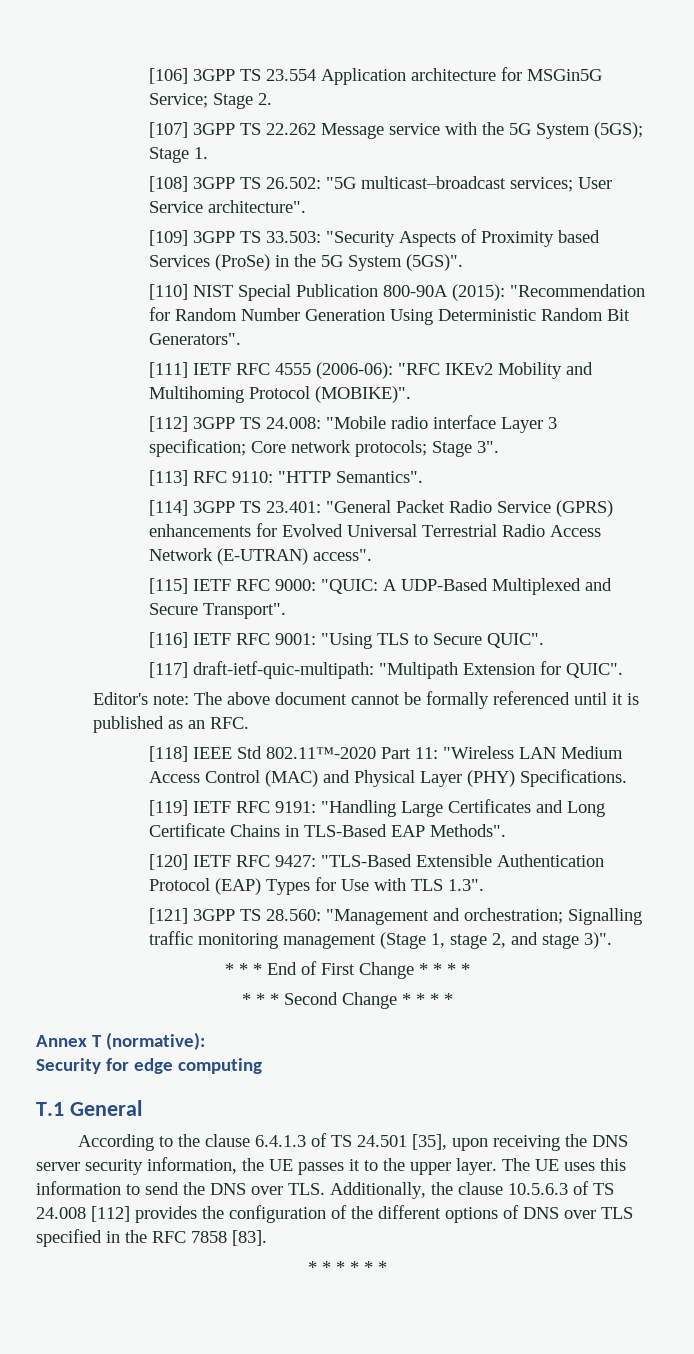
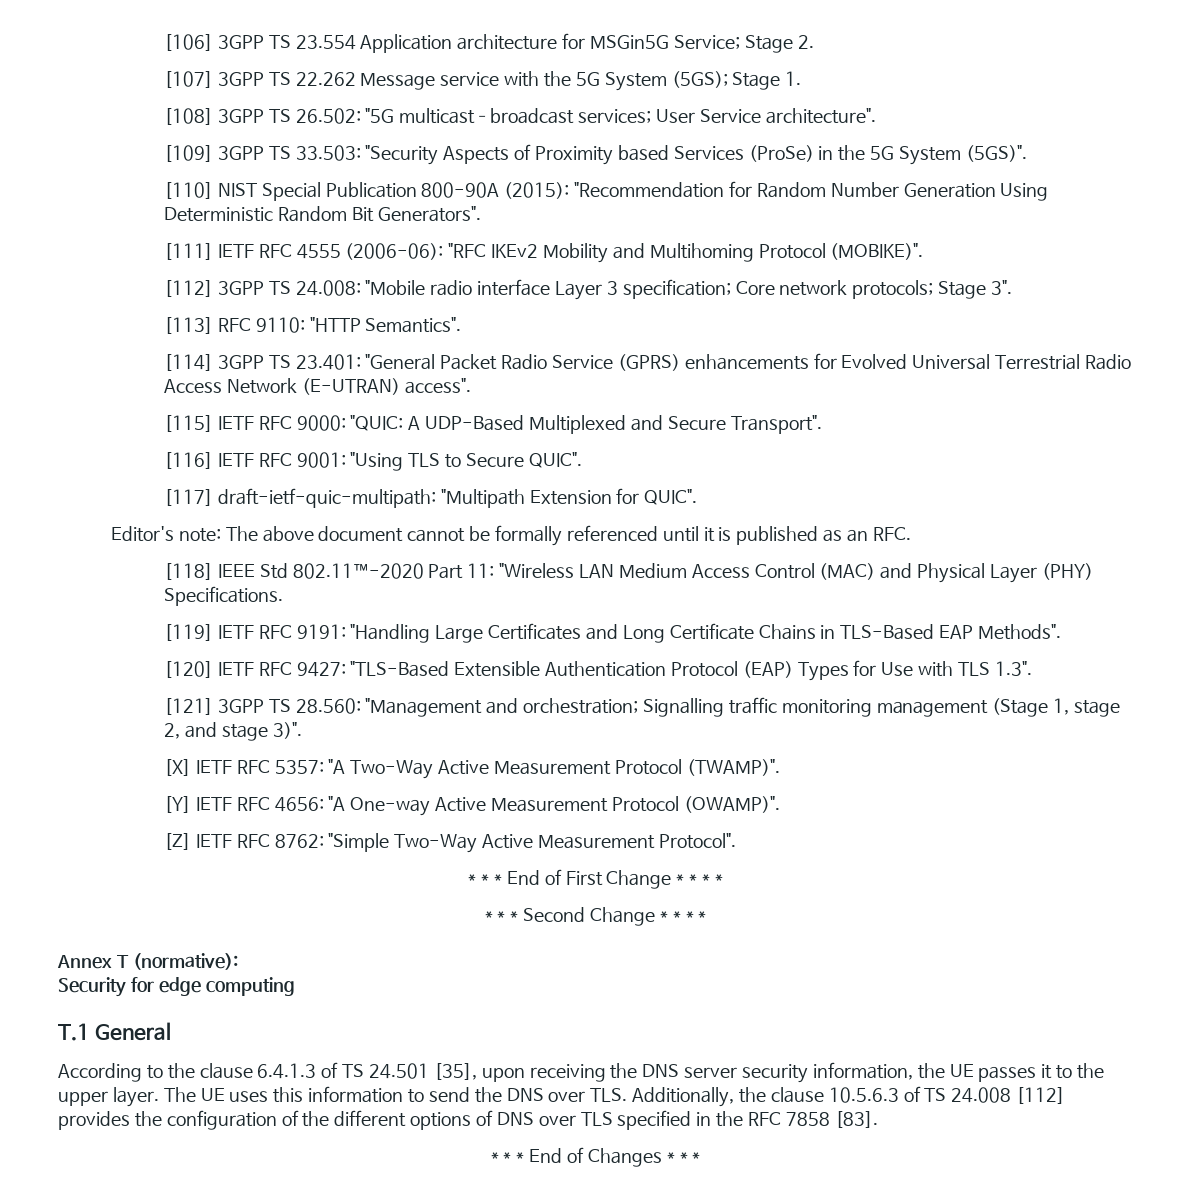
+ [X] IETF RFC 5357: "A Two-Way Active Measurement Protocol (TWAMP)".
+ [Y] IETF RFC 4656: "A One-way Active Measurement Protocol (OWAMP)".
+ [Z] IETF RFC 8762: "Simple Two-Way Active Measurement Protocol".
- * * * * * *
+ * * * End of Changes * * *

